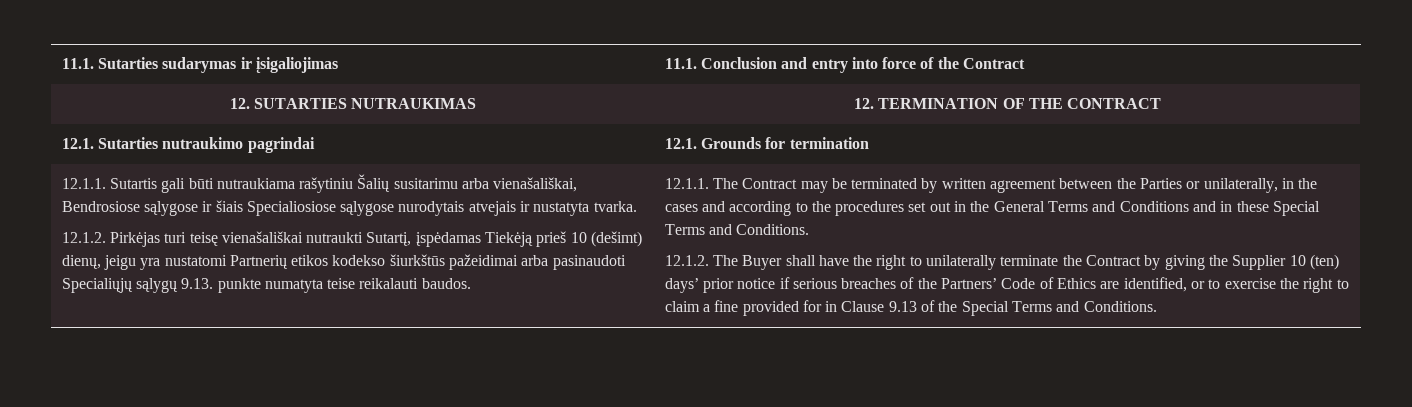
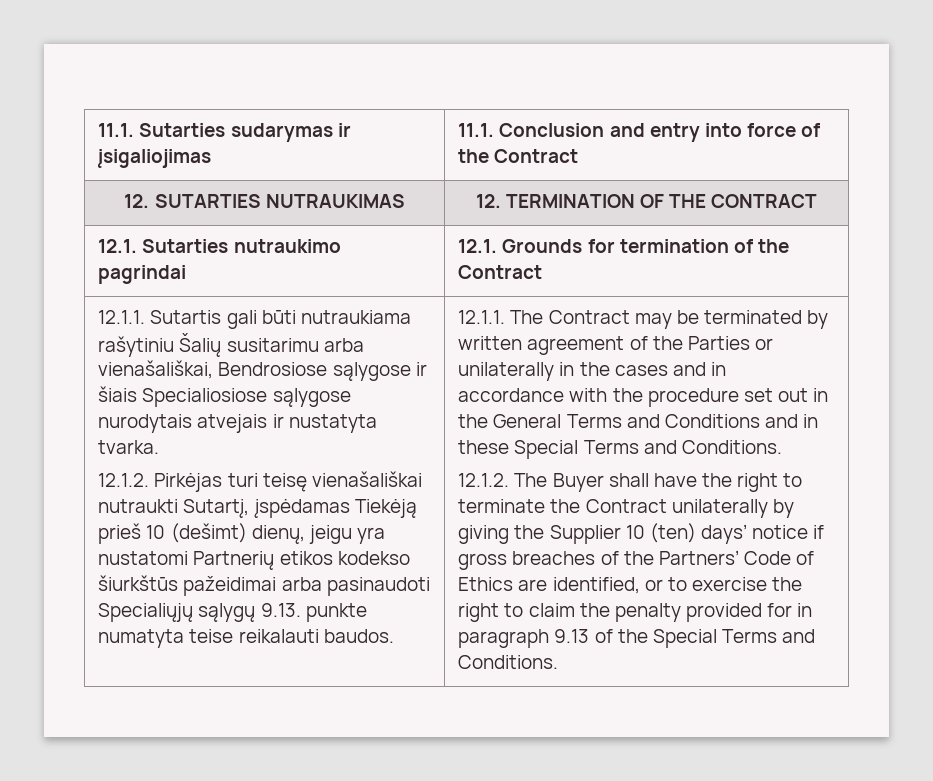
- 12.1. Sutarties nutraukimo pagrindai | 12.1. Grounds for termination
+ 12.1. Sutarties nutraukimo pagrindai | 12.1. Grounds for termination of the Contract
- 12.1.1. The Contract may be terminated by written agreement between the Parties or unilaterally, in the cases and according to the procedures set out in the General Terms and Conditions and in these Special Terms and Conditions.
+ 12.1.1. The Contract may be terminated by written agreement of the Parties or unilaterally in the cases and in accordance with the procedure set out in the General Terms and Conditions and in these Special Terms and Conditions.
- 12.1.2. The Buyer shall have the right to unilaterally terminate the Contract by giving the Supplier 10 (ten) days’ prior notice if serious breaches of the Partners’ Code of Ethics are identified, or to exercise the right to claim a fine provided for in Clause 9.13 of the Special Terms and Conditions.
+ 12.1.2. The Buyer shall have the right to terminate the Contract unilaterally by giving the Supplier 10 (ten) days’ notice if gross breaches of the Partners’ Code of Ethics are identified, or to exercise the right to claim the penalty provided for in paragraph 9.13 of the Special Terms and Conditions.

